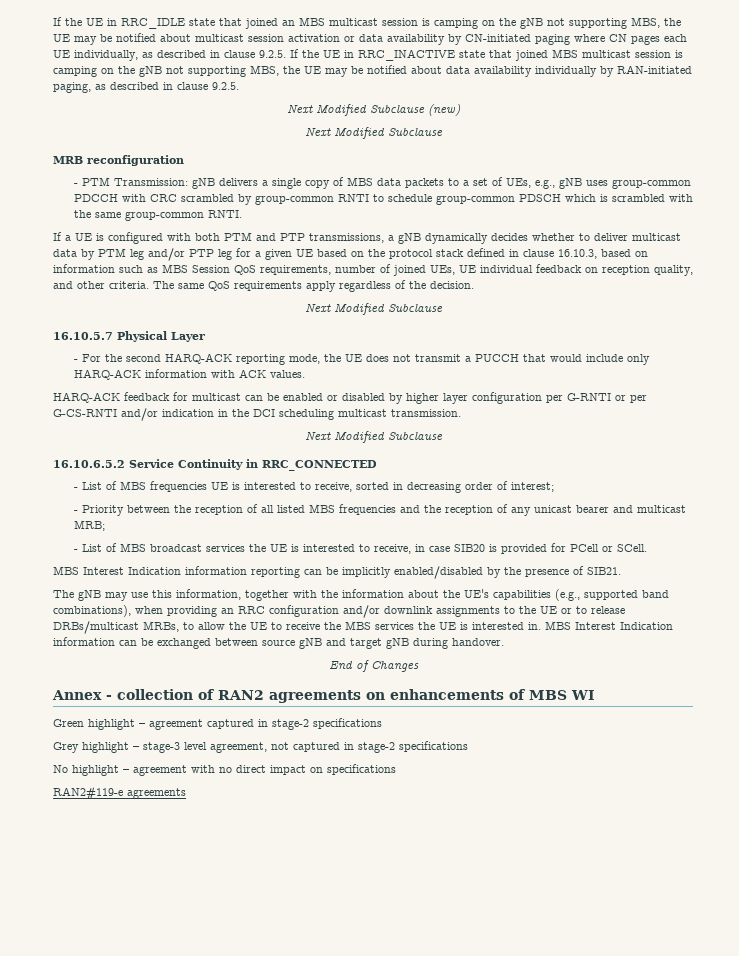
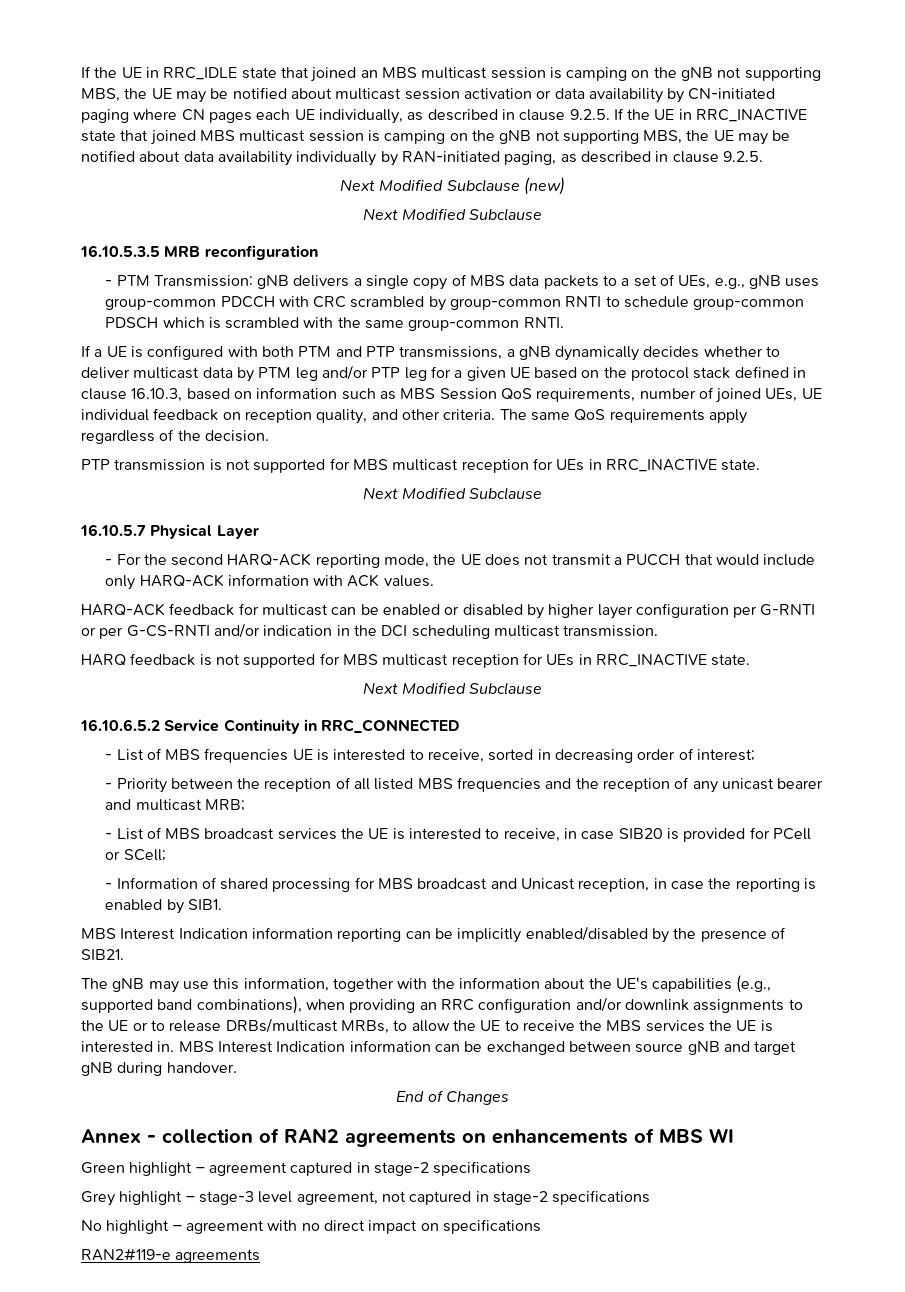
- MRB reconfiguration
+ 16.10.5.3.5 MRB reconfiguration
+ PTP transmission is not supported for MBS multicast reception for UEs in RRC_INACTIVE state.
+ HARQ feedback is not supported for MBS multicast reception for UEs in RRC_INACTIVE state.
- - List of MBS broadcast services the UE is interested to receive, in case SIB20 is provided for PCell or SCell.
+ - List of MBS broadcast services the UE is interested to receive, in case SIB20 is provided for PCell or SCell;
+ - Information of shared processing for MBS broadcast and Unicast reception, in case the reporting is enabled by SIB1.

